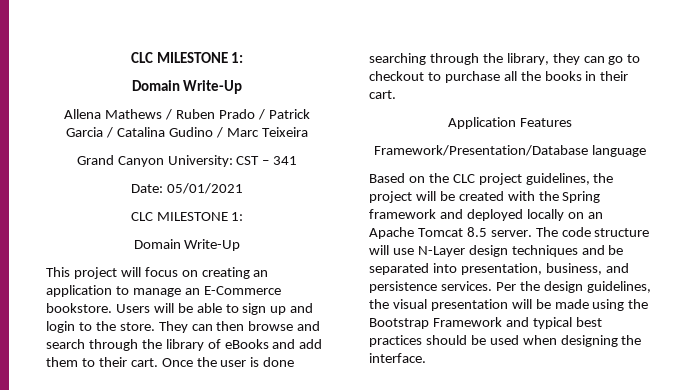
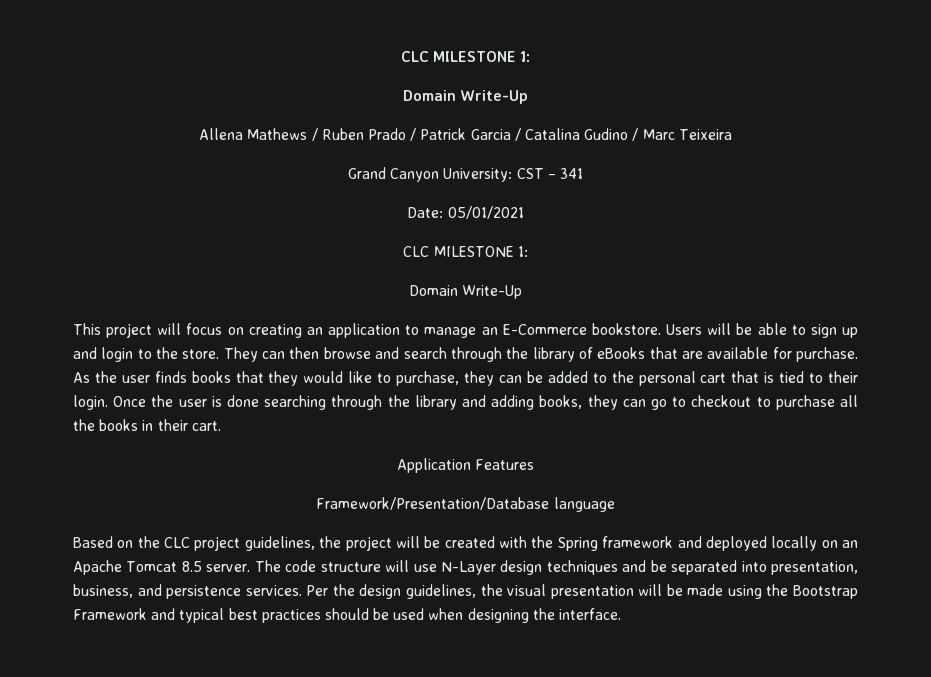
- They can then browse and search through the library of eBooks and add them to their cart.
+ They can then browse and search through the library of eBooks that are available for purchase. As the user finds books that they would like to purchase, they can be added to the personal cart that is tied to their login.
- Once the user is done searching through the library, they can go to checkout to purchase all the books in their cart.
+ Once the user is done searching through the library and adding books, they can go to checkout to purchase all the books in their cart.

